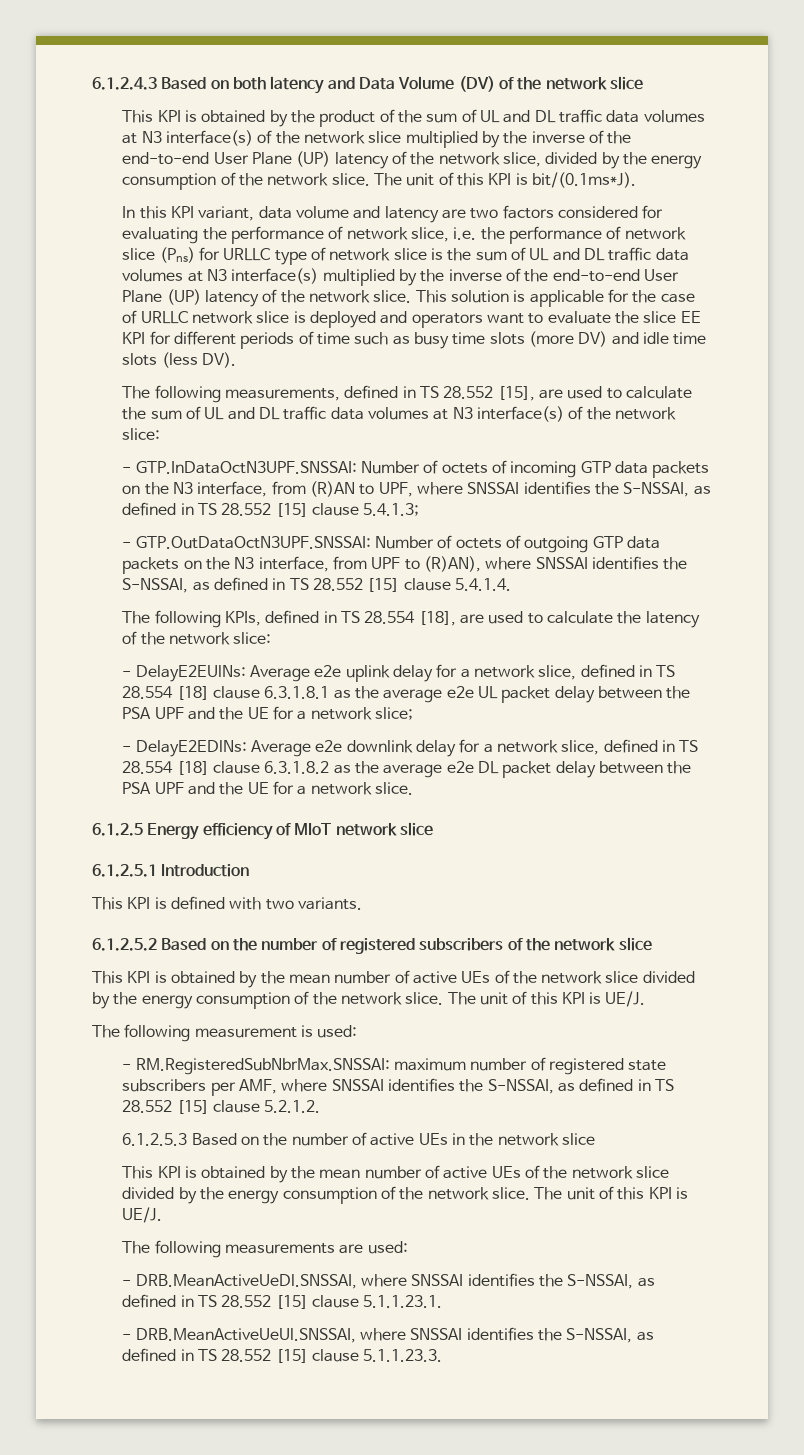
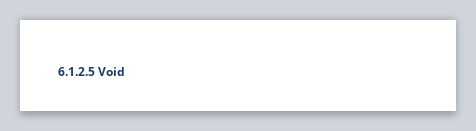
- 6.1.2.4.3 Based on both latency and Data Volume (DV) of the network slice
- This KPI is obtained by the product of the sum of UL and DL traffic data volumes at N3 interface(s) of the network slice multiplied by the inverse of the end-to-end User Plane (UP) latency of the network slice, divided by the energy consumption of the network slice. The unit of this KPI is bit/(0.1ms*J).
- In this KPI variant, data volume and latency are two factors considered for evaluating the performance of network slice, i.e. the performance of network slice (Pns) for URLLC type of network slice is the sum of UL and DL traffic data volumes at N3 interface(s) multiplied by the inverse of the end-to-end User Plane (UP) latency of the network slice. This solution is applicable for the case of URLLC network slice is deployed and operators want to evaluate the slice EE KPI for different periods of time such as busy time slots (more DV) and idle time slots (less DV).
- The following measurements, defined in TS 28.552 [15], are used to calculate the sum of UL and DL traffic data volumes at N3 interface(s) of the network slice:
- - GTP.InDataOctN3UPF.SNSSAI: Number of octets of incoming GTP data packets on the N3 interface, from (R)AN to UPF, where SNSSAI identifies the S-NSSAI, as defined in TS 28.552 [15] clause 5.4.1.3;
- - GTP.OutDataOctN3UPF.SNSSAI: Number of octets of outgoing GTP data packets on the N3 interface, from UPF to (R)AN), where SNSSAI identifies the S-NSSAI, as defined in TS 28.552 [15] clause 5.4.1.4.
- The following KPIs, defined in TS 28.554 [18], are used to calculate the latency of the network slice:
- - DelayE2EUlNs: Average e2e uplink delay for a network slice, defined in TS 28.554 [18] clause 6.3.1.8.1 as the average e2e UL packet delay between the PSA UPF and the UE for a network slice;
- - DelayE2EDlNs: Average e2e downlink delay for a network slice, defined in TS 28.554 [18] clause 6.3.1.8.2 as the average e2e DL packet delay between the PSA UPF and the UE for a network slice.
- 6.1.2.5 Energy efficiency of MIoT network slice
- 6.1.2.5.1 Introduction
- This KPI is defined with two variants.
- 6.1.2.5.2 Based on the number of registered subscribers of the network slice
- This KPI is obtained by the mean number of active UEs of the network slice divided by the energy consumption of the network slice. The unit of this KPI is UE/J.
- The following measurement is used:
- - RM.RegisteredSubNbrMax.SNSSAI: maximum number of registered state subscribers per AMF, where SNSSAI identifies the S-NSSAI, as defined in TS 28.552 [15] clause 5.2.1.2.
- 6.1.2.5.3 Based on the number of active UEs in the network slice
- This KPI is obtained by the mean number of active UEs of the network slice divided by the energy consumption of the network slice. The unit of this KPI is UE/J.
- The following measurements are used:
- - DRB.MeanActiveUeDl.SNSSAI, where SNSSAI identifies the S-NSSAI, as defined in TS 28.552 [15] clause 5.1.1.23.1.
- - DRB.MeanActiveUeUl.SNSSAI, where SNSSAI identifies the S-NSSAI, as defined in TS 28.552 [15] clause 5.1.1.23.3.
+ 6.1.2.5 Void

